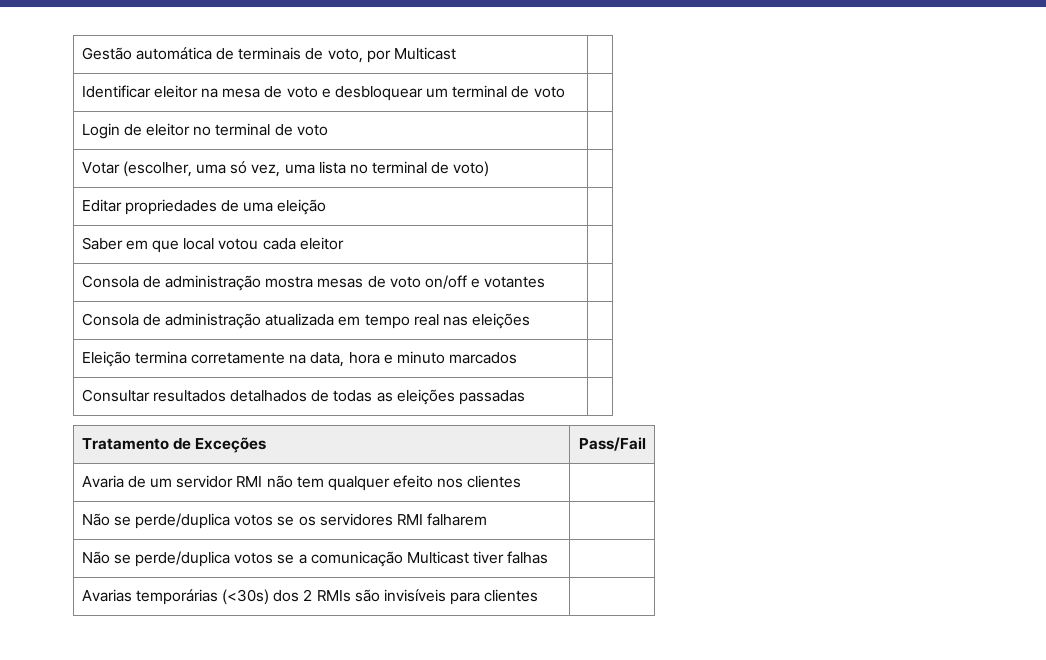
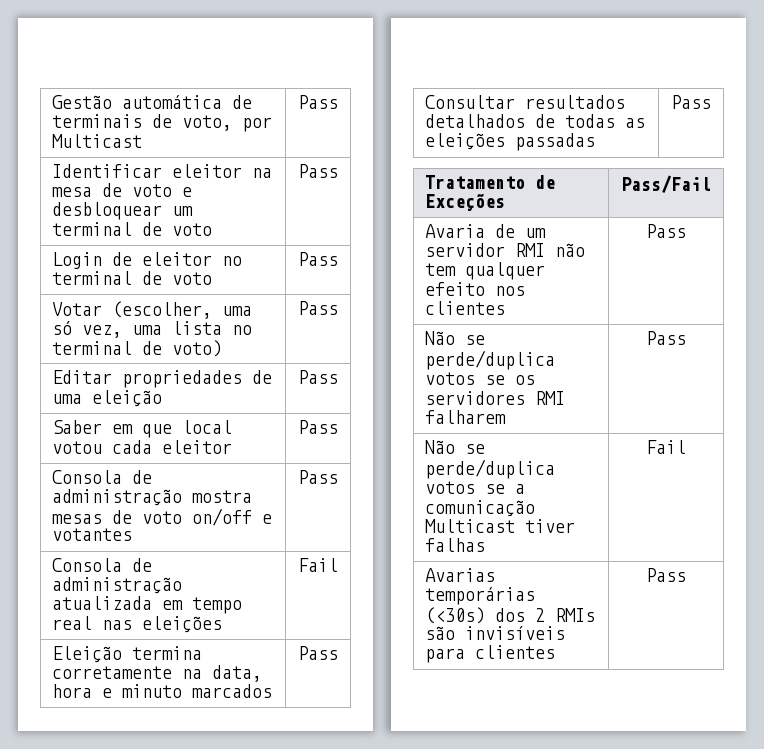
- Gestão automática de terminais de voto, por Multicast |
+ Gestão automática de terminais de voto, por Multicast | Pass
- Identificar eleitor na mesa de voto e desbloquear um terminal de voto |
+ Identificar eleitor na mesa de voto e desbloquear um terminal de voto | Pass
- Login de eleitor no terminal de voto |
+ Login de eleitor no terminal de voto | Pass
- Votar (escolher, uma só vez, uma lista no terminal de voto) |
+ Votar (escolher, uma só vez, uma lista no terminal de voto) | Pass
- Editar propriedades de uma eleição |
+ Editar propriedades de uma eleição | Pass
- Saber em que local votou cada eleitor |
+ Saber em que local votou cada eleitor | Pass
- Consola de administração mostra mesas de voto on/off e votantes |
+ Consola de administração mostra mesas de voto on/off e votantes | Pass
- Consola de administração atualizada em tempo real nas eleições |
+ Consola de administração atualizada em tempo real nas eleições | Fail
- Eleição termina corretamente na data, hora e minuto marcados |
+ Eleição termina corretamente na data, hora e minuto marcados | Pass
- Consultar resultados detalhados de todas as eleições passadas |
+ Consultar resultados detalhados de todas as eleições passadas | Pass
- Avaria de um servidor RMI não tem qualquer efeito nos clientes |
+ Avaria de um servidor RMI não tem qualquer efeito nos clientes | Pass
- Não se perde/duplica votos se os servidores RMI falharem |
+ Não se perde/duplica votos se os servidores RMI falharem | Pass
- Não se perde/duplica votos se a comunicação Multicast tiver falhas |
+ Não se perde/duplica votos se a comunicação Multicast tiver falhas | Fail
- Avarias temporárias (<30s) dos 2 RMIs são invisíveis para clientes |
+ Avarias temporárias (<30s) dos 2 RMIs são invisíveis para clientes | Pass

